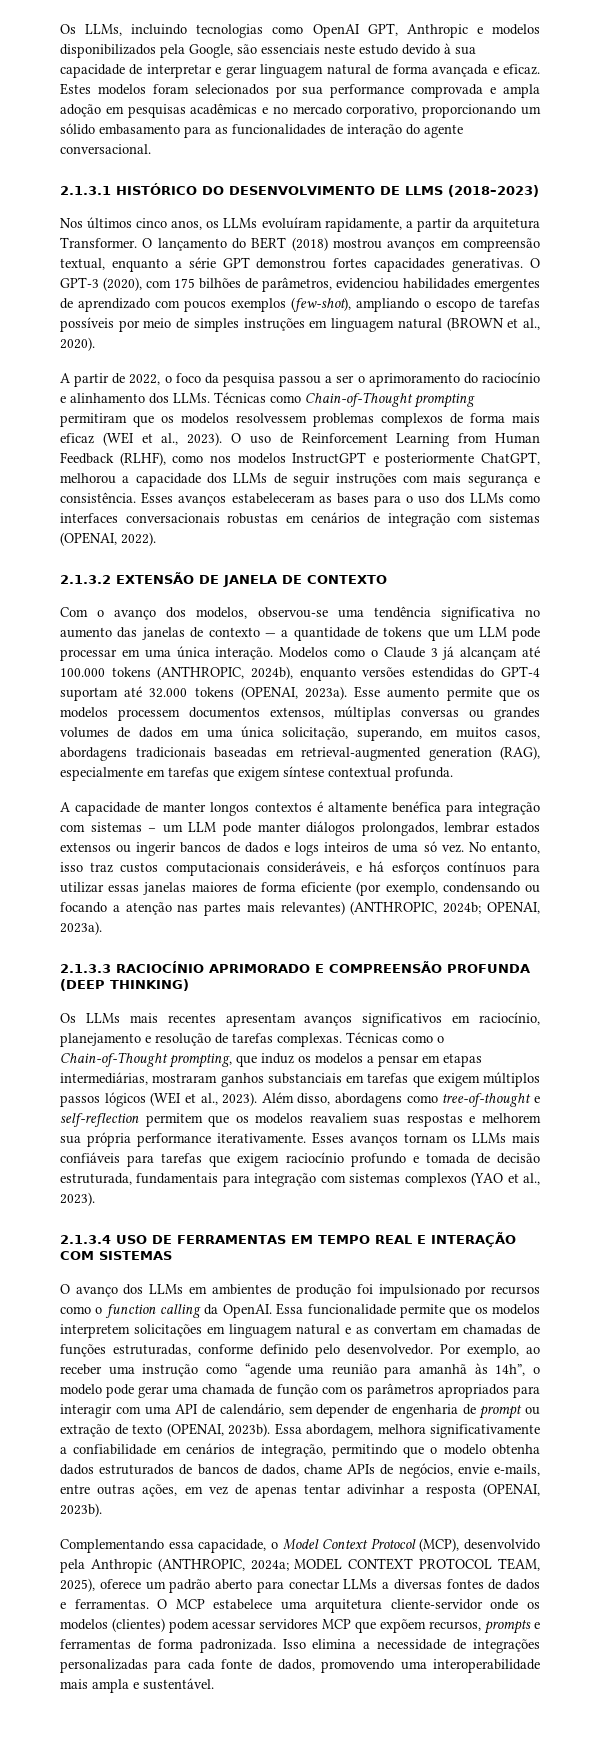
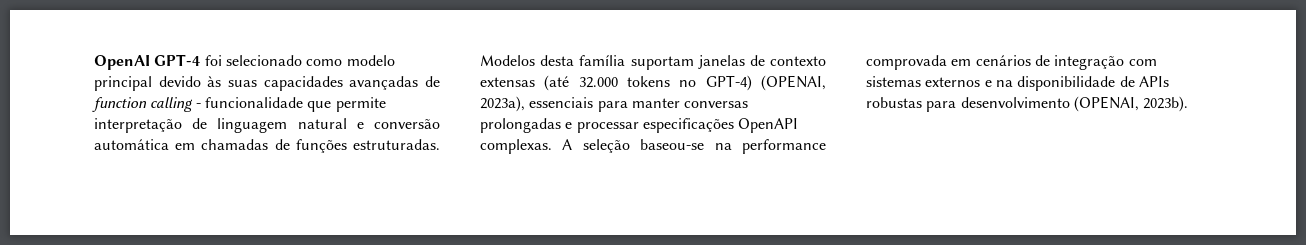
- Os LLMs, incluindo tecnologias como OpenAI GPT, Anthropic e modelos disponibilizados pela Google, são essenciais neste estudo devido à sua capacidade de interpretar e gerar linguagem natural de forma avançada e eficaz. Estes modelos foram selecionados por sua performance comprovada e ampla adoção em pesquisas acadêmicas e no mercado corporativo, proporcionando um sólido embasamento para as funcionalidades de interação do agente conversacional.
- 2.1.3.1 HISTÓRICO DO DESENVOLVIMENTO DE LLMS (2018–2023)
- Nos últimos cinco anos, os LLMs evoluíram rapidamente, a partir da arquitetura Transformer. O lançamento do BERT (2018) mostrou avanços em compreensão textual, enquanto a série GPT demonstrou fortes capacidades generativas. O GPT-3 (2020), com 175 bilhões de parâmetros, evidenciou habilidades emergentes de aprendizado com poucos exemplos (few-shot), ampliando o escopo de tarefas possíveis por meio de simples instruções em linguagem natural (BROWN et al., 2020).
- A partir de 2022, o foco da pesquisa passou a ser o aprimoramento do raciocínio e alinhamento dos LLMs. Técnicas como Chain-of-Thought prompting permitiram que os modelos resolvessem problemas complexos de forma mais eficaz (WEI et al., 2023). O uso de Reinforcement Learning from Human Feedback (RLHF), como nos modelos InstructGPT e posteriormente ChatGPT, melhorou a capacidade dos LLMs de seguir instruções com mais segurança e consistência. Esses avanços estabeleceram as bases para o uso dos LLMs como interfaces conversacionais robustas em cenários de integração com sistemas (OPENAI, 2022).
- 2.1.3.2 EXTENSÃO DE JANELA DE CONTEXTO
- Com o avanço dos modelos, observou-se uma tendência significativa no aumento das janelas de contexto — a quantidade de tokens que um LLM pode processar em uma única interação. Modelos como o Claude 3 já alcançam até 100.000 tokens (ANTHROPIC, 2024b), enquanto versões estendidas do GPT-4 suportam até 32.000 tokens (OPENAI, 2023a). Esse aumento permite que os modelos processem documentos extensos, múltiplas conversas ou grandes volumes de dados em uma única solicitação, superando, em muitos casos, abordagens tradicionais baseadas em retrieval-augmented generation (RAG), especialmente em tarefas que exigem síntese contextual profunda.
- A capacidade de manter longos contextos é altamente benéfica para integração com sistemas – um LLM pode manter diálogos prolongados, lembrar estados extensos ou ingerir bancos de dados e logs inteiros de uma só vez. No entanto, isso traz custos computacionais consideráveis, e há esforços contínuos para utilizar essas janelas maiores de forma eficiente (por exemplo, condensando ou focando a atenção nas partes mais relevantes) (ANTHROPIC, 2024b; OPENAI, 2023a).
- 2.1.3.3 RACIOCÍNIO APRIMORADO E COMPREENSÃO PROFUNDA (DEEP THINKING)
- Os LLMs mais recentes apresentam avanços significativos em raciocínio, planejamento e resolução de tarefas complexas. Técnicas como o Chain-of-Thought prompting, que induz os modelos a pensar em etapas intermediárias, mostraram ganhos substanciais em tarefas que exigem múltiplos passos lógicos (WEI et al., 2023). Além disso, abordagens como tree-of-thought e self-reflection permitem que os modelos reavaliem suas respostas e melhorem sua própria performance iterativamente. Esses avanços tornam os LLMs mais confiáveis para tarefas que exigem raciocínio profundo e tomada de decisão estruturada, fundamentais para integração com sistemas complexos (YAO et al., 2023).
- 2.1.3.4 USO DE FERRAMENTAS EM TEMPO REAL E INTERAÇÃO COM SISTEMAS
- O avanço dos LLMs em ambientes de produção foi impulsionado por recursos como o function calling da OpenAI. Essa funcionalidade permite que os modelos interpretem solicitações em linguagem natural e as convertam em chamadas de funções estruturadas, conforme definido pelo desenvolvedor. Por exemplo, ao receber uma instrução como “agende uma reunião para amanhã às 14h”, o modelo pode gerar uma chamada de função com os parâmetros apropriados para interagir com uma API de calendário, sem depender de engenharia de prompt ou extração de texto (OPENAI, 2023b). Essa abordagem, melhora significativamente a confiabilidade em cenários de integração, permitindo que o modelo obtenha dados estruturados de bancos de dados, chame APIs de negócios, envie e-mails, entre outras ações, em vez de apenas tentar adivinhar a resposta (OPENAI, 2023b).
- Complementando essa capacidade, o Model Context Protocol (MCP), desenvolvido pela Anthropic (ANTHROPIC, 2024a; MODEL CONTEXT PROTOCOL TEAM, 2025), oferece um padrão aberto para conectar LLMs a diversas fontes de dados e ferramentas. O MCP estabelece uma arquitetura cliente-servidor onde os modelos (clientes) podem acessar servidores MCP que expõem recursos, prompts e ferramentas de forma padronizada. Isso elimina a necessidade de integrações personalizadas para cada fonte de dados, promovendo uma interoperabilidade mais ampla e sustentável.
+ OpenAI GPT-4 foi selecionado como modelo principal devido às suas capacidades avançadas de function calling - funcionalidade que permite interpretação de linguagem natural e conversão automática em chamadas de funções estruturadas. Modelos desta família suportam janelas de contexto extensas (até 32.000 tokens no GPT-4) (OPENAI, 2023a), essenciais para manter conversas prolongadas e processar especificações OpenAPI complexas. A seleção baseou-se na performance comprovada em cenários de integração com sistemas externos e na disponibilidade de APIs robustas para desenvolvimento (OPENAI, 2023b).

